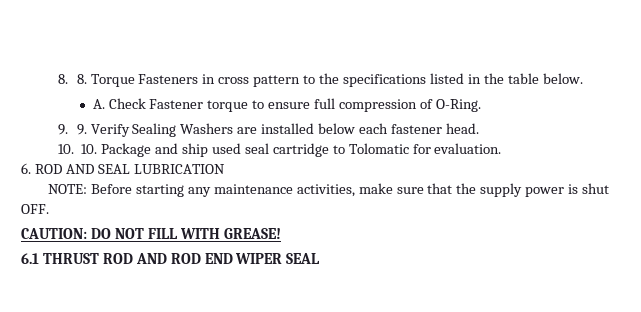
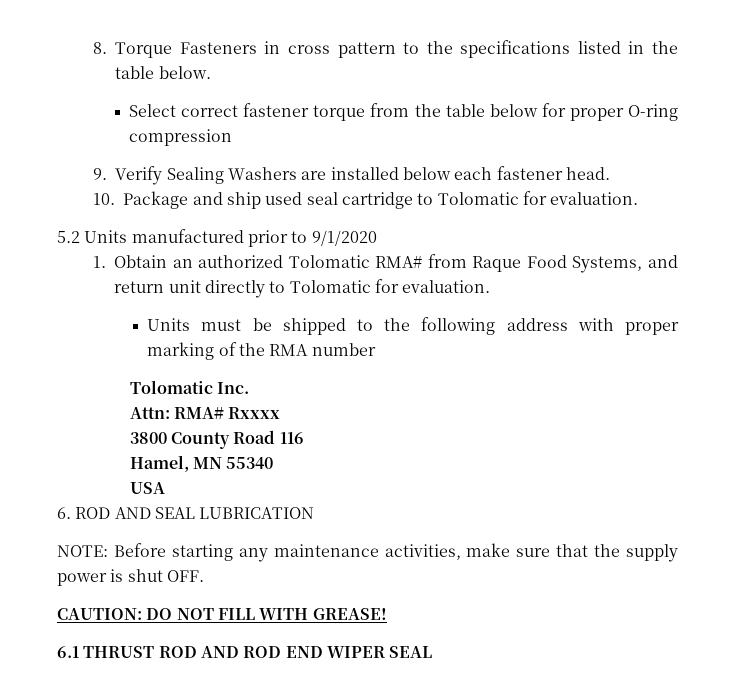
- 8. 8. Torque Fasteners in cross pattern to the specifications listed in the table below.
+ 8. Torque Fasteners in cross pattern to the specifications listed in the table below.
- A. Check Fastener torque to ensure full compression of O-Ring.
- 9. 9. Verify Sealing Washers are installed below each fastener head.
+ Select correct fastener torque from the table below for proper O-ring compression
+ 9. Verify Sealing Washers are installed below each fastener head.
- 10. 10. Package and ship used seal cartridge to Tolomatic for evaluation.
+ 10. Package and ship used seal cartridge to Tolomatic for evaluation.
+ 5.2 Units manufactured prior to 9/1/2020
+ 1. Obtain an authorized Tolomatic RMA# from Raque Food Systems, and return unit directly to Tolomatic for evaluation.
+ Units must be shipped to the following address with proper marking of the RMA number
+ Tolomatic Inc.
+ Attn: RMA# Rxxxx
+ 3800 County Road 116
+ Hamel, MN 55340
+ USA

